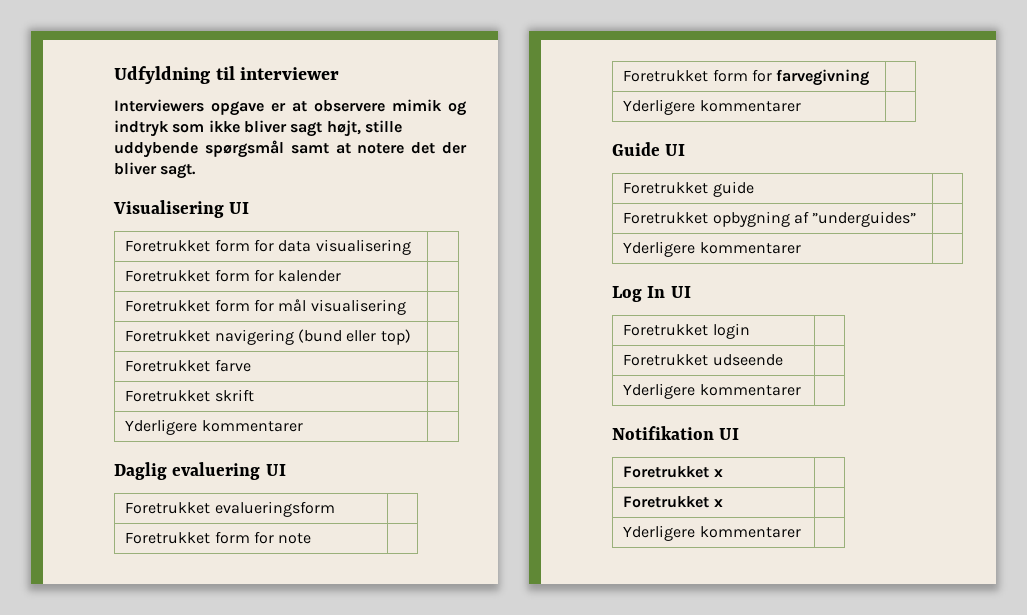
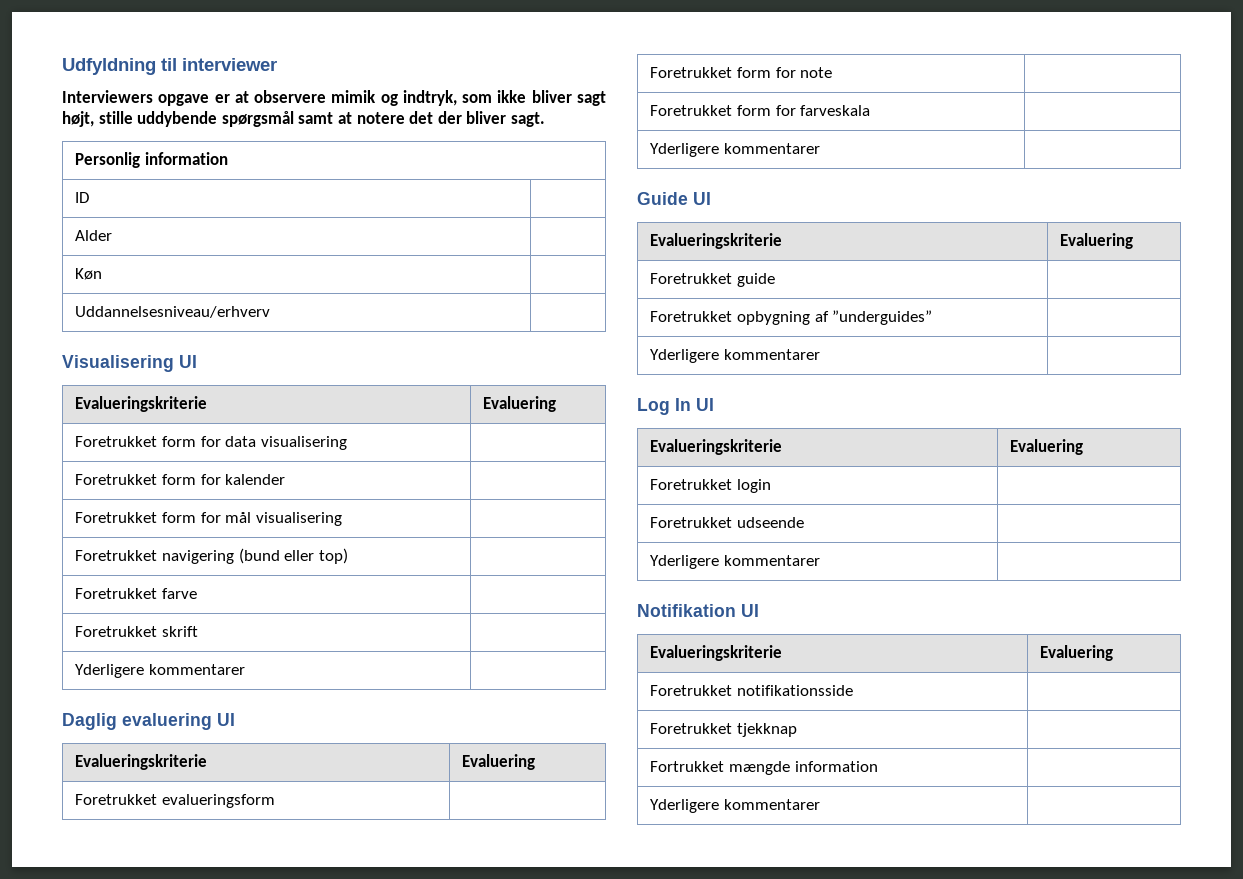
- Interviewers opgave er at observere mimik og indtryk som ikke bliver sagt højt, stille uddybende spørgsmål samt at notere det der bliver sagt.
+ Interviewers opgave er at observere mimik og indtryk, som ikke bliver sagt højt, stille uddybende spørgsmål samt at notere det der bliver sagt.
+ Personlig information
+ ID |
+ Alder |
+ Køn |
+ Uddannelsesniveau/erhverv |
  Visualisering UI
+ Evalueringskriterie | Evaluering
  Daglig evaluering UI
+ Evalueringskriterie | Evaluering
- Foretrukket form for farvegivning |
+ Foretrukket form for farveskala |
  Guide UI
+ Evalueringskriterie | Evaluering
  Log In UI
+ Evalueringskriterie | Evaluering
  Notifikation UI
- Foretrukket x |
- Foretrukket x |
+ Evalueringskriterie | Evaluering
+ Foretrukket notifikationsside |
+ Foretrukket tjekknap |
+ Fortrukket mængde information |

